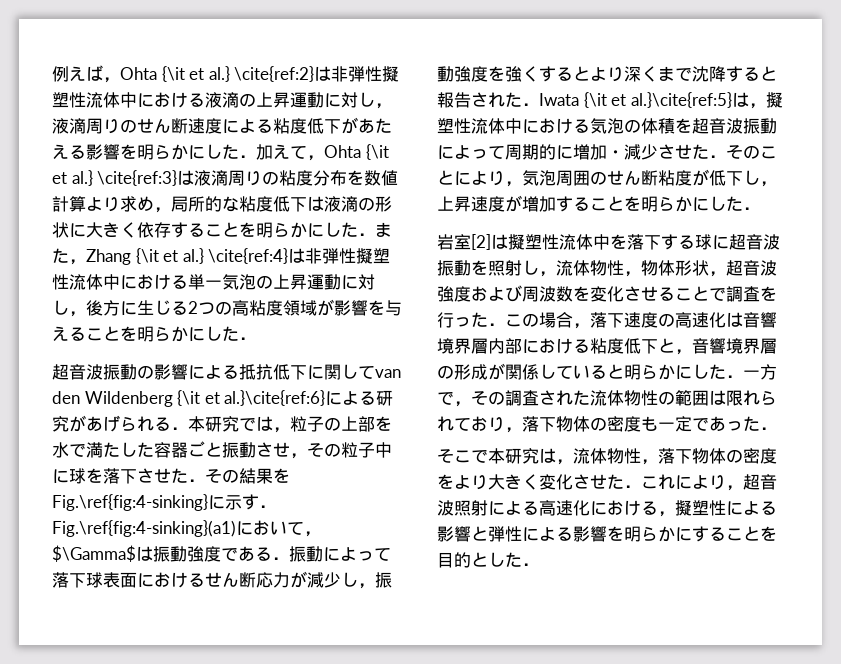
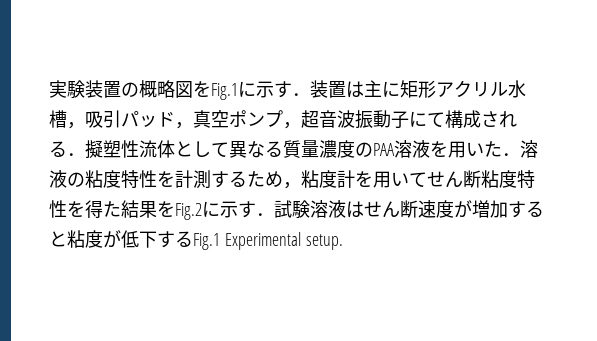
- 例えば，Ohta {\it et al.} \cite{ref:2}は非弾性擬塑性流体中における液滴の上昇運動に対し，液滴周りのせん断速度による粘度低下があたえる影響を明らかにした．加えて，Ohta {\it et al.} \cite{ref:3}は液滴周りの粘度分布を数値計算より求め，局所的な粘度低下は液滴の形状に大きく依存することを明らかにした．また，Zhang {\it et al.} \cite{ref:4}は非弾性擬塑性流体中における単一気泡の上昇運動に対し，後方に生じる2つの高粘度領域が影響を与えることを明らかにした．
- 超音波振動の影響による抵抗低下に関してvan den Wildenberg {\it et al.}\cite{ref:6}による研究があげられる．本研究では，粒子の上部を水で満たした容器ごと振動させ，その粒子中に球を落下させた．その結果をFig.\ref{fig:4-sinking}に示す．Fig.\ref{fig:4-sinking}(a1)において，$\Gamma$は振動強度である．振動によって落下球表面におけるせん断応力が減少し，振動強度を強くするとより深くまで沈降すると報告された．Iwata {\it et al.}\cite{ref:5}は，擬塑性流体中における気泡の体積を超音波振動によって周期的に増加・減少させた．そのことにより，気泡周囲のせん断粘度が低下し，上昇速度が増加することを明らかにした．
- 岩室[2]は擬塑性流体中を落下する球に超音波振動を照射し，流体物性，物体形状，超音波強度および周波数を変化させることで調査を行った．この場合，落下速度の高速化は音響境界層内部における粘度低下と，音響境界層の形成が関係していると明らかにした．一方で，その調査された流体物性の範囲は限れられており，落下物体の密度も一定であった．
- そこで本研究は，流体物性，落下物体の密度をより大きく変化させた．これにより，超音波照射による高速化における，擬塑性による影響と弾性による影響を明らかにすることを目的とした．
+ 実験装置の概略図をFig.1に示す．装置は主に矩形アクリル水槽，吸引パッド，真空ポンプ，超音波振動子にて構成される．擬塑性流体として異なる質量濃度のPAA溶液を用いた．溶液の粘度特性を計測するため，粘度計を用いてせん断粘度特性を得た結果をFig.2に示す．試験溶液はせん断速度が増加すると粘度が低下するFig.1 Experimental setup.

